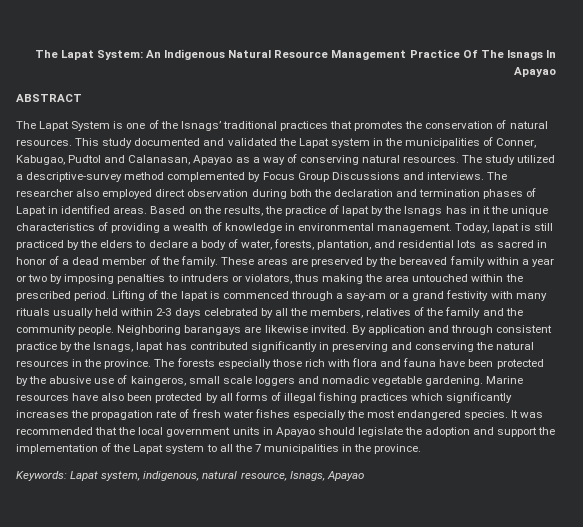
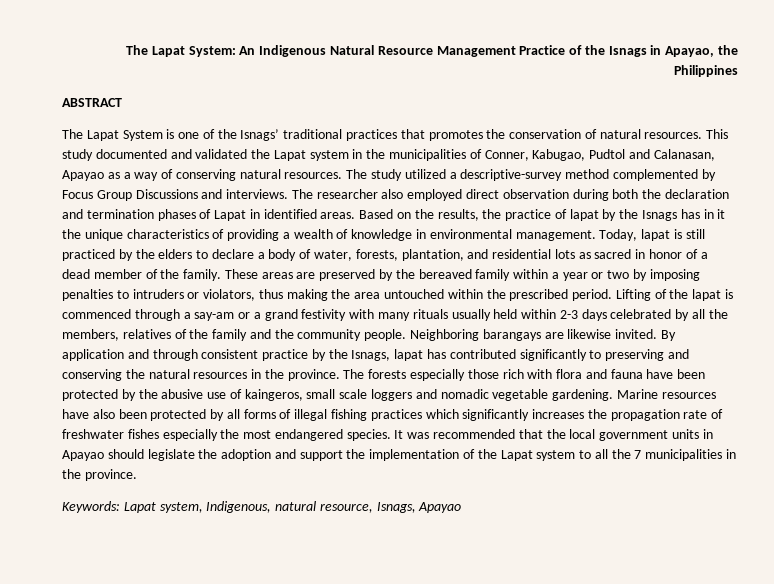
- The Lapat System: An Indigenous Natural Resource Management Practice Of The Isnags In Apayao
+ The Lapat System: An Indigenous Natural Resource Management Practice of the Isnags in Apayao, the Philippines
- By application and through consistent practice by the Isnags, lapat has contributed significantly in preserving and conserving the natural resources in the province.
+ By application and through consistent practice by the Isnags, lapat has contributed significantly to preserving and conserving the natural resources in the province.
- Marine resources have also been protected by all forms of illegal fishing practices which significantly increases the propagation rate of fresh water fishes especially the most endangered species.
+ Marine resources have also been protected by all forms of illegal fishing practices which significantly increases the propagation rate of freshwater fishes especially the most endangered species.
- Keywords: Lapat system, indigenous, natural resource, Isnags, Apayao
+ Keywords: Lapat system, Indigenous, natural resource, Isnags, Apayao

